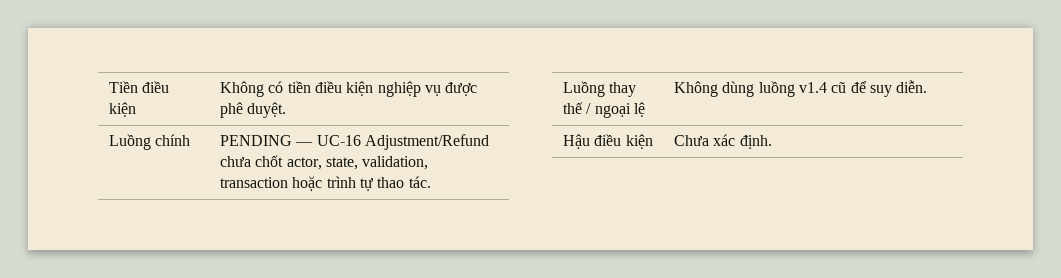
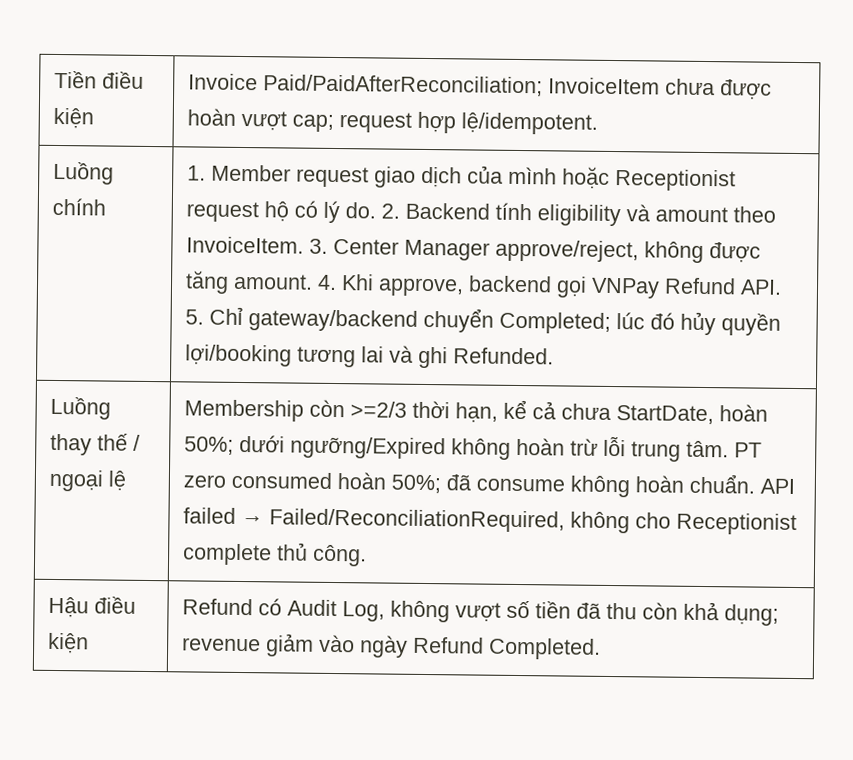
- Tiền điều kiện | Không có tiền điều kiện nghiệp vụ được phê duyệt.
- Luồng chính | PENDING — UC-16 Adjustment/Refund chưa chốt actor, state, validation, transaction hoặc trình tự thao tác.
+ Tiền điều kiện | Invoice Paid/PaidAfterReconciliation; InvoiceItem chưa được hoàn vượt cap; request hợp lệ/idempotent.
+ Luồng chính | 1. Member request giao dịch của mình hoặc Receptionist request hộ có lý do. 2. Backend tính eligibility và amount theo InvoiceItem. 3. Center Manager approve/reject, không được tăng amount. 4. Khi approve, backend gọi VNPay Refund API. 5. Chỉ gateway/backend chuyển Completed; lúc đó hủy quyền lợi/booking tương lai và ghi Refunded.
- Không dùng luồng v1.4 cũ để suy diễn.
- Hậu điều kiện | Chưa xác định.
+ Membership còn >=2/3 thời hạn, kể cả chưa StartDate, hoàn 50%; dưới ngưỡng/Expired không hoàn trừ lỗi trung tâm. PT zero consumed hoàn 50%; đã consume không hoàn chuẩn. API failed → Failed/ReconciliationRequired, không cho Receptionist complete thủ công.
+ Hậu điều kiện | Refund có Audit Log, không vượt số tiền đã thu còn khả dụng; revenue giảm vào ngày Refund Completed.

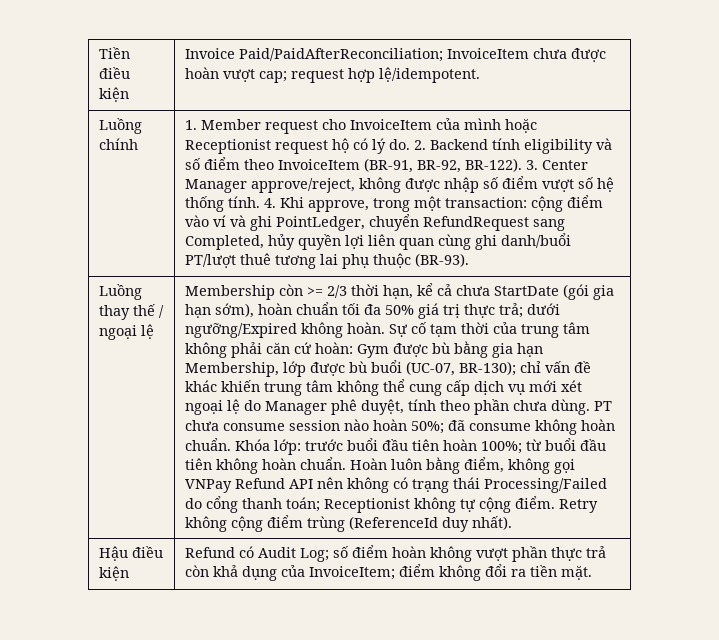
- 1. Member request giao dịch của mình hoặc Receptionist request hộ có lý do.
+ 1. Member request cho InvoiceItem của mình hoặc Receptionist request hộ có lý do.
- 2. Backend tính eligibility và amount theo InvoiceItem.
+ 2. Backend tính eligibility và số điểm theo InvoiceItem (BR-91, BR-92, BR-122).
- 3. Center Manager approve/reject, không được tăng amount. 4. Khi approve, backend gọi VNPay Refund API. 5. Chỉ gateway/backend chuyển Completed; lúc đó hủy quyền lợi/booking tương lai và ghi Refunded.
+ 3. Center Manager approve/reject, không được nhập số điểm vượt số hệ thống tính. 4. Khi approve, trong một transaction: cộng điểm vào ví và ghi PointLedger, chuyển RefundRequest sang Completed, hủy quyền lợi liên quan cùng ghi danh/buổi PT/lượt thuê tương lai phụ thuộc (BR-93).
- Membership còn >=2/3 thời hạn, kể cả chưa StartDate, hoàn 50%; dưới ngưỡng/Expired không hoàn trừ lỗi trung tâm. PT zero consumed hoàn 50%; đã consume không hoàn chuẩn.
+ Membership còn >= 2/3 thời hạn, kể cả chưa StartDate (gói gia hạn sớm), hoàn chuẩn tối đa 50% giá trị thực trả; dưới ngưỡng/Expired không hoàn. Sự cố tạm thời của trung tâm không phải căn cứ hoàn: Gym được bù bằng gia hạn Membership, lớp được bù buổi (UC-07, BR-130); chỉ vấn đề khác khiến trung tâm không thể cung cấp dịch vụ mới xét ngoại lệ do Manager phê duyệt, tính theo phần chưa dùng. PT chưa consume session nào hoàn 50%; đã consume không hoàn chuẩn.
- API failed → Failed/ReconciliationRequired, không cho Receptionist complete thủ công.
+ Khóa lớp: trước buổi đầu tiên hoàn 100%; từ buổi đầu tiên không hoàn chuẩn. Hoàn luôn bằng điểm, không gọi VNPay Refund API nên không có trạng thái Processing/Failed do cổng thanh toán; Receptionist không tự cộng điểm. Retry không cộng điểm trùng (ReferenceId duy nhất).
- Hậu điều kiện | Refund có Audit Log, không vượt số tiền đã thu còn khả dụng; revenue giảm vào ngày Refund Completed.
+ Hậu điều kiện | Refund có Audit Log; số điểm hoàn không vượt phần thực trả còn khả dụng của InvoiceItem; điểm không đổi ra tiền mặt.

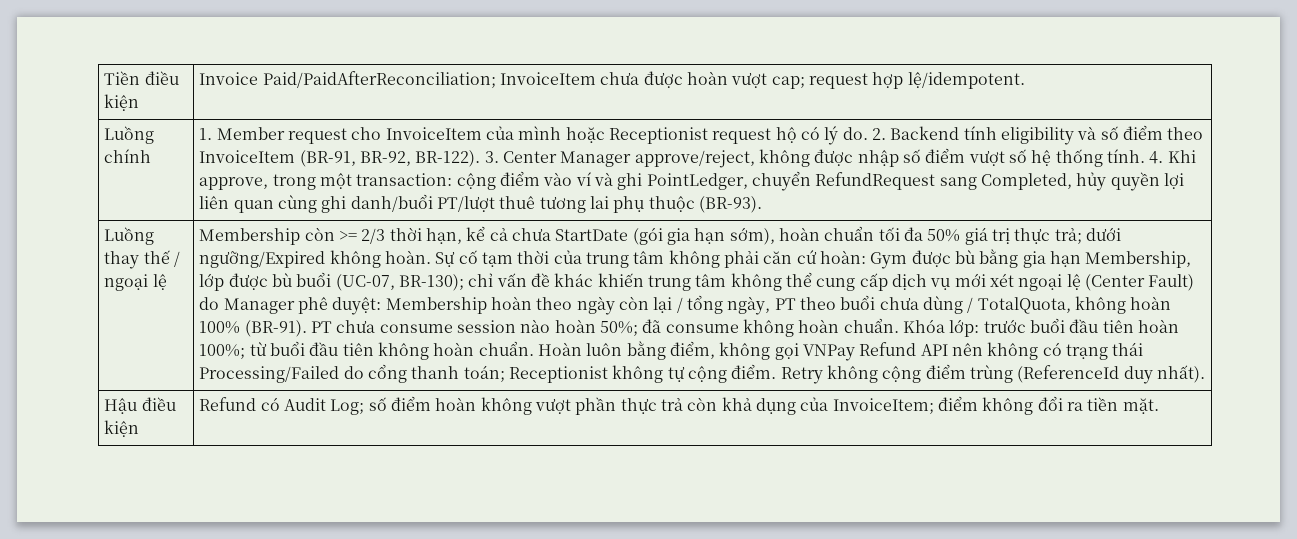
- Sự cố tạm thời của trung tâm không phải căn cứ hoàn: Gym được bù bằng gia hạn Membership, lớp được bù buổi (UC-07, BR-130); chỉ vấn đề khác khiến trung tâm không thể cung cấp dịch vụ mới xét ngoại lệ do Manager phê duyệt, tính theo phần chưa dùng.
+ Sự cố tạm thời của trung tâm không phải căn cứ hoàn: Gym được bù bằng gia hạn Membership, lớp được bù buổi (UC-07, BR-130); chỉ vấn đề khác khiến trung tâm không thể cung cấp dịch vụ mới xét ngoại lệ (Center Fault) do Manager phê duyệt: Membership hoàn theo ngày còn lại / tổng ngày, PT theo buổi chưa dùng / TotalQuota, không hoàn 100% (BR-91).

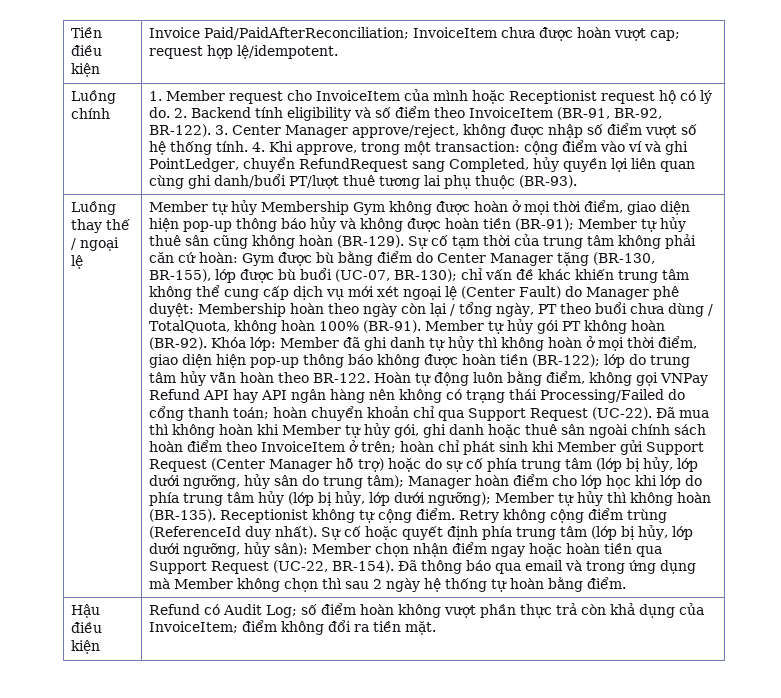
- Membership còn >= 2/3 thời hạn, kể cả chưa StartDate (gói gia hạn sớm), hoàn chuẩn tối đa 50% giá trị thực trả; dưới ngưỡng/Expired không hoàn.
+ Member tự hủy Membership Gym không được hoàn ở mọi thời điểm, giao diện hiện pop-up thông báo hủy và không được hoàn tiền (BR-91); Member tự hủy thuê sân cũng không hoàn (BR-129).
- Gym được bù bằng gia hạn Membership, lớp được bù buổi (UC-07, BR-130);
+ Gym được bù bằng điểm do Center Manager tặng (BR-130, BR-155), lớp được bù buổi (UC-07, BR-130);
- PT chưa consume session nào hoàn 50%; đã consume không hoàn chuẩn.
+ Member tự hủy gói PT không hoàn (BR-92).
- Khóa lớp: trước buổi đầu tiên hoàn 100%; từ buổi đầu tiên không hoàn chuẩn. Hoàn luôn bằng điểm, không gọi VNPay Refund API nên không có trạng thái Processing/Failed do cổng thanh toán; Receptionist không tự cộng điểm.
+ Khóa lớp: Member đã ghi danh tự hủy thì không hoàn ở mọi thời điểm, giao diện hiện pop-up thông báo không được hoàn tiền (BR-122); lớp do trung tâm hủy vẫn hoàn theo BR-122. Hoàn tự động luôn bằng điểm, không gọi VNPay Refund API hay API ngân hàng nên không có trạng thái Processing/Failed do cổng thanh toán; hoàn chuyển khoản chỉ qua Support Request (UC-22). Đã mua thì không hoàn khi Member tự hủy gói, ghi danh hoặc thuê sân ngoài chính sách hoàn điểm theo InvoiceItem ở trên; hoàn chỉ phát sinh khi Member gửi Support Request (Center Manager hỗ trợ) hoặc do sự cố phía trung tâm (lớp bị hủy, lớp dưới ngưỡng, hủy sân do trung tâm); Manager hoàn điểm cho lớp học khi lớp do phía trung tâm hủy (lớp bị hủy, lớp dưới ngưỡng); Member tự hủy thì không hoàn (BR-135). Receptionist không tự cộng điểm.
+ Sự cố hoặc quyết định phía trung tâm (lớp bị hủy, lớp dưới ngưỡng, hủy sân): Member chọn nhận điểm ngay hoặc hoàn tiền qua Support Request (UC-22, BR-154). Đã thông báo qua email và trong ứng dụng mà Member không chọn thì sau 2 ngày hệ thống tự hoàn bằng điểm.

